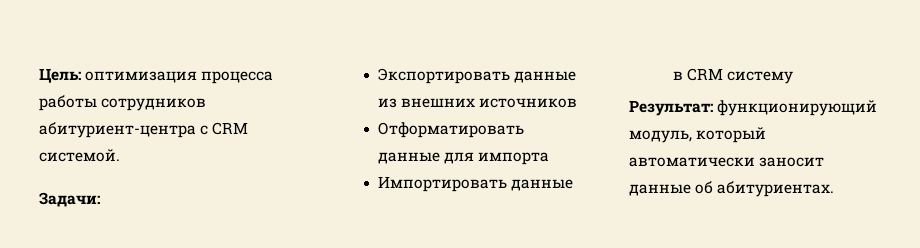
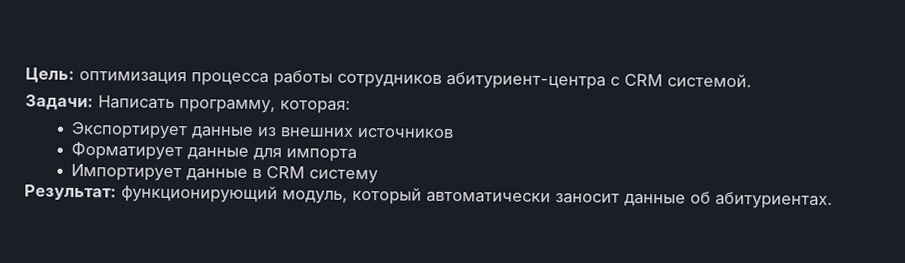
- Задачи:
- Экспортировать данные из внешних источников
+ Задачи: Написать программу, которая:
+ Экспортирует данные из внешних источников
- Отформатировать данные для импорта
+ Форматирует данные для импорта
- Импортировать данные в CRM систему
+ Импортирует данные в CRM систему

